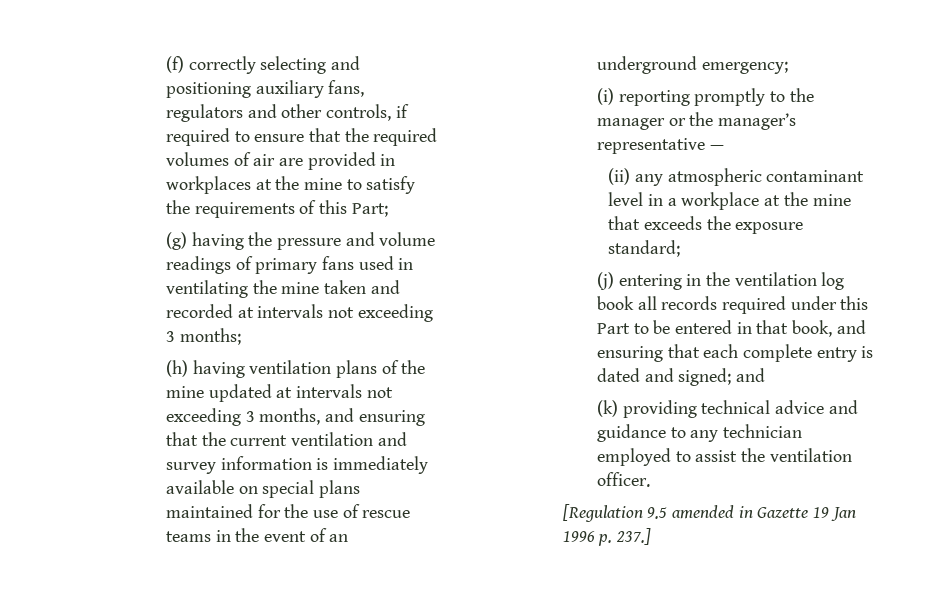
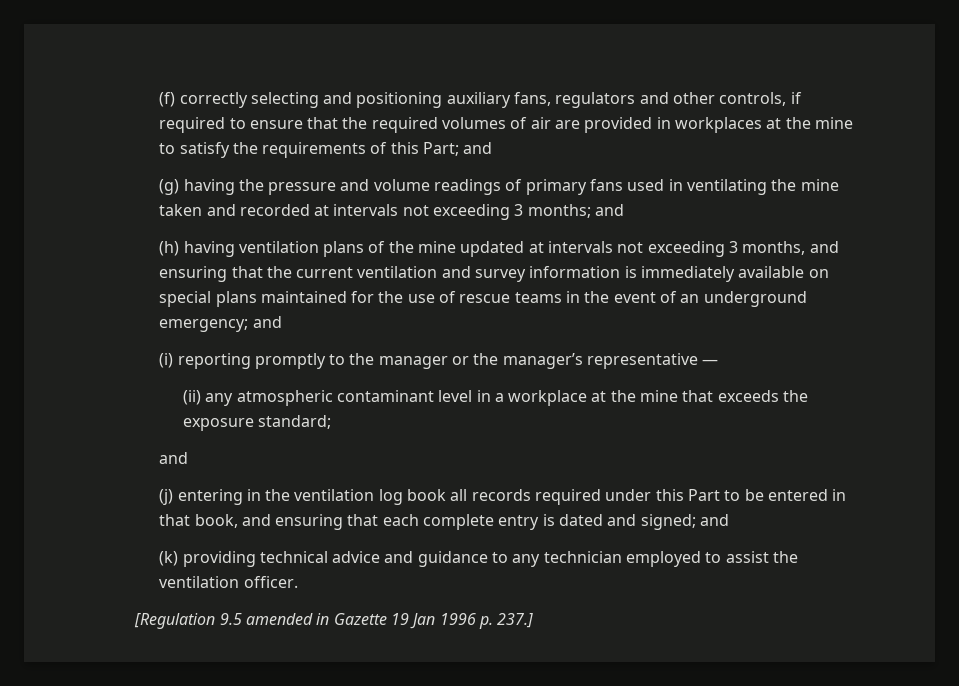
- (f) correctly selecting and positioning auxiliary fans, regulators and other controls, if required to ensure that the required volumes of air are provided in workplaces at the mine to satisfy the requirements of this Part;
+ (f) correctly selecting and positioning auxiliary fans, regulators and other controls, if required to ensure that the required volumes of air are provided in workplaces at the mine to satisfy the requirements of this Part; and
- (g) having the pressure and volume readings of primary fans used in ventilating the mine taken and recorded at intervals not exceeding 3 months;
+ (g) having the pressure and volume readings of primary fans used in ventilating the mine taken and recorded at intervals not exceeding 3 months; and
- (h) having ventilation plans of the mine updated at intervals not exceeding 3 months, and ensuring that the current ventilation and survey information is immediately available on special plans maintained for the use of rescue teams in the event of an underground emergency;
+ (h) having ventilation plans of the mine updated at intervals not exceeding 3 months, and ensuring that the current ventilation and survey information is immediately available on special plans maintained for the use of rescue teams in the event of an underground emergency; and
  (ii) any atmospheric contaminant level in a workplace at the mine that exceeds the exposure standard;
+ and

